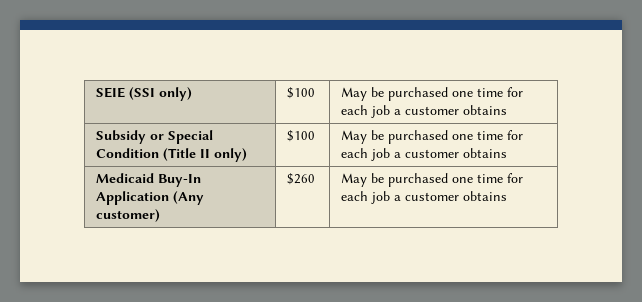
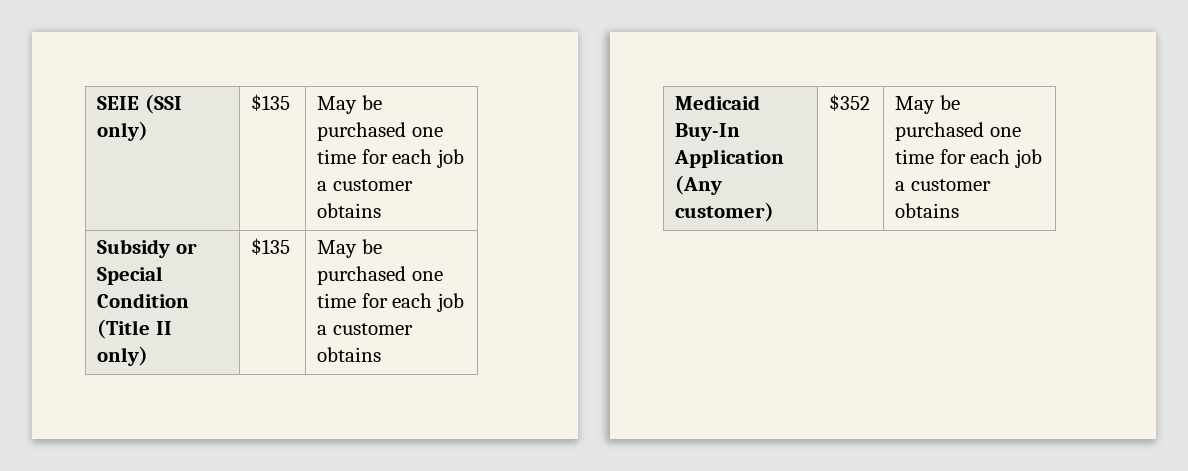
- SEIE (SSI only) | $100 | May be purchased one time for each job a customer obtains
+ SEIE (SSI only) | $135 | May be purchased one time for each job a customer obtains
- Subsidy or Special Condition (Title II only) | $100 | May be purchased one time for each job a customer obtains
+ Subsidy or Special Condition (Title II only) | $135 | May be purchased one time for each job a customer obtains
- Medicaid Buy-In Application (Any customer) | $260 | May be purchased one time for each job a customer obtains
+ Medicaid Buy-In Application (Any customer) | $352 | May be purchased one time for each job a customer obtains

